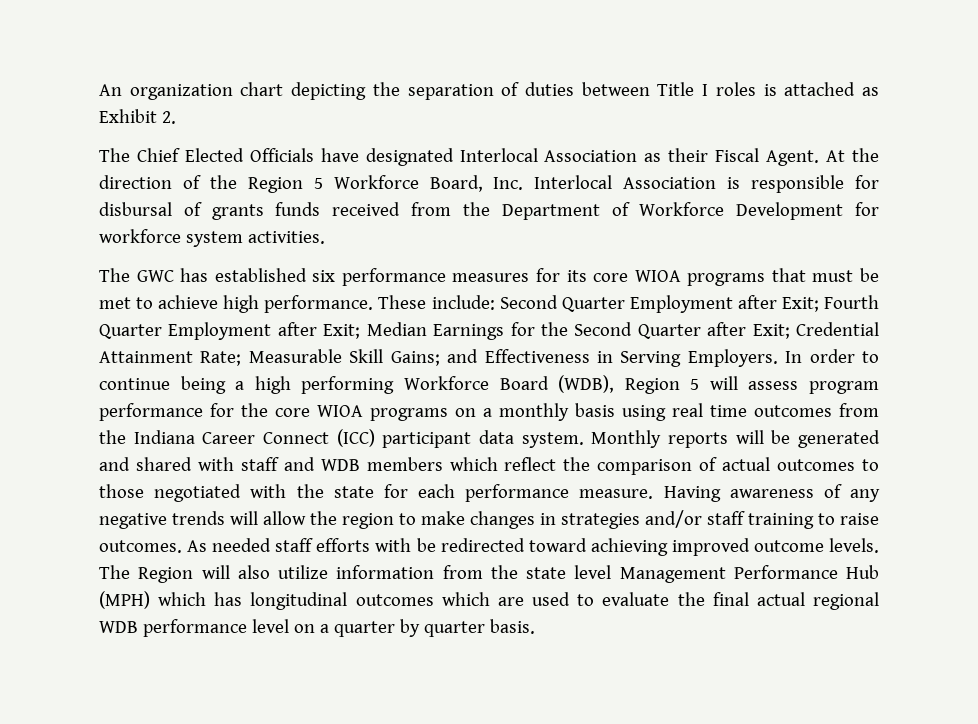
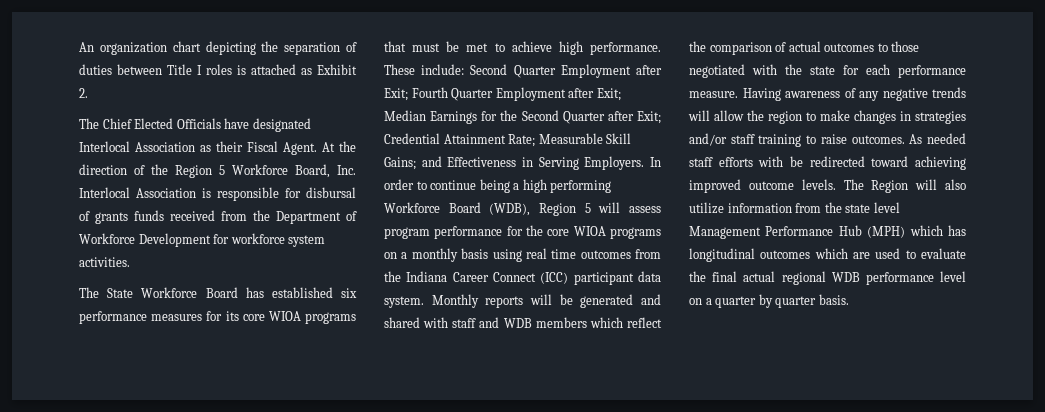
- The GWC has established six performance measures for its core WIOA programs that must be met to achieve high performance.
+ The State Workforce Board has established six performance measures for its core WIOA programs that must be met to achieve high performance.

